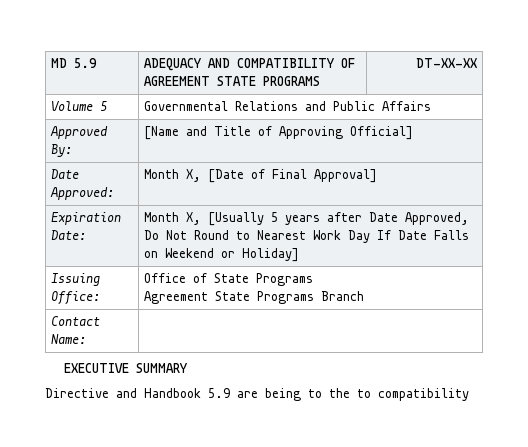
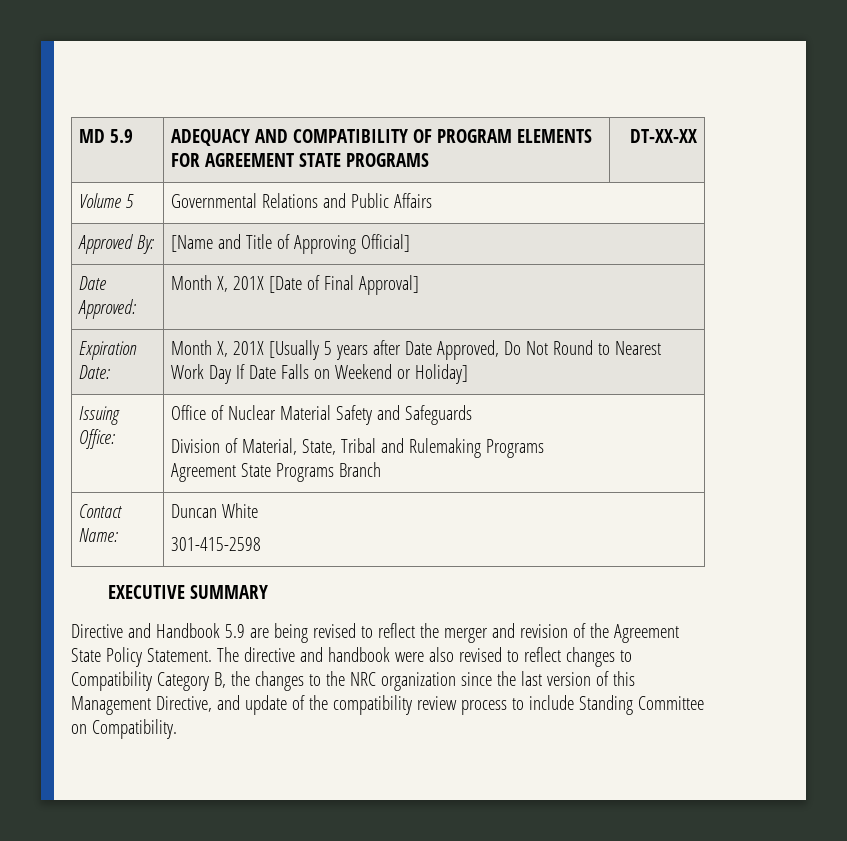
- MD 5.9 | ADEQUACY AND COMPATIBILITY OF AGREEMENT STATE PROGRAMS | DT-XX-XX
+ MD 5.9 | ADEQUACY AND COMPATIBILITY OF PROGRAM ELEMENTS FOR AGREEMENT STATE PROGRAMS | DT-XX-XX
- Date Approved: | Month X, [Date of Final Approval]
+ Date Approved: | Month X, 201X [Date of Final Approval]
- Expiration Date: | Month X, [Usually 5 years after Date Approved, Do Not Round to Nearest Work Day If Date Falls on Weekend or Holiday]
+ Expiration Date: | Month X, 201X [Usually 5 years after Date Approved, Do Not Round to Nearest Work Day If Date Falls on Weekend or Holiday]
- Issuing Office: | Office of State Programs
+ Issuing Office: | Office of Nuclear Material Safety and Safeguards
+ Division of Material, State, Tribal and Rulemaking Programs
- Contact Name: |
+ Contact Name: | Duncan White
+ 301-415-2598
- Directive and Handbook 5.9 are being to the to compatibility
+ Directive and Handbook 5.9 are being revised to reflect the merger and revision of the Agreement State Policy Statement. The directive and handbook were also revised to reflect changes to Compatibility Category B, the changes to the NRC organization since the last version of this Management Directive, and update of the compatibility review process to include Standing Committee on Compatibility.

